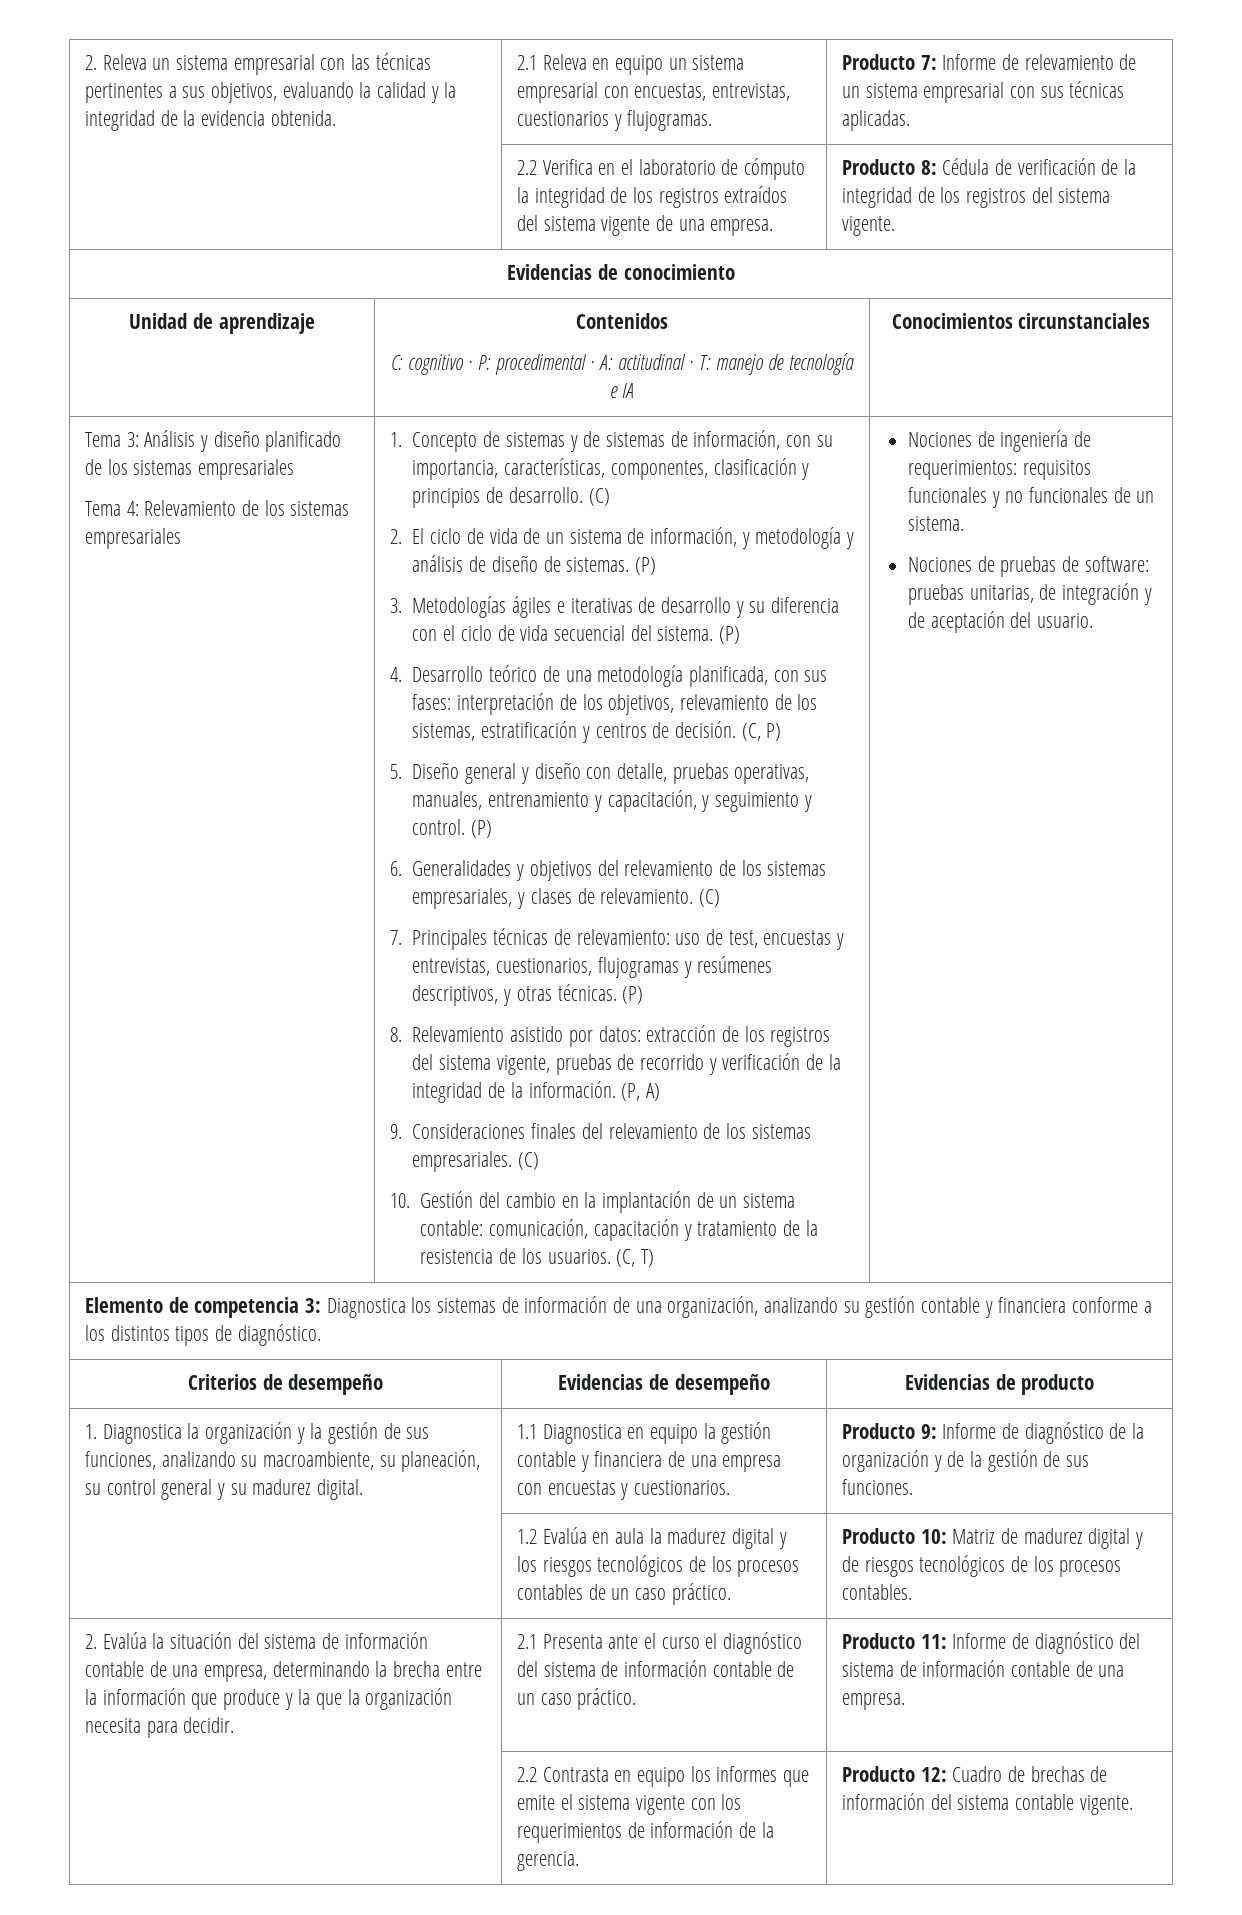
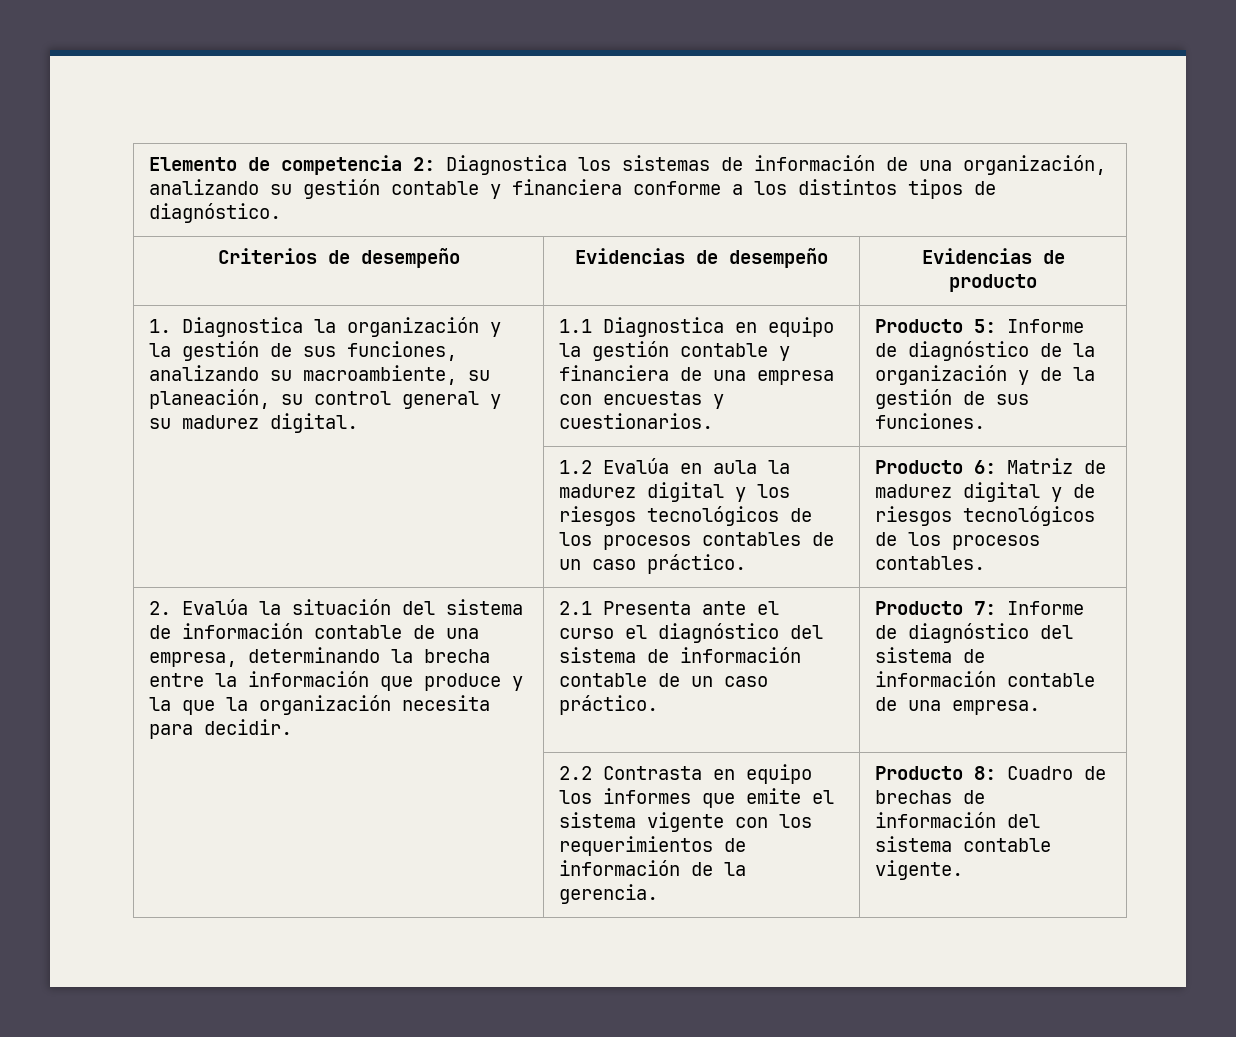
- 2. Releva un sistema empresarial con las técnicas pertinentes a sus objetivos, evaluando la calidad y la integridad de la evidencia obtenida. | 2.1 Releva en equipo un sistema empresarial con encuestas, entrevistas, cuestionarios y flujogramas. | Producto 7: Informe de relevamiento de un sistema empresarial con sus técnicas aplicadas.
- | 2.2 Verifica en el laboratorio de cómputo la integridad de los registros extraídos del sistema vigente de una empresa. | Producto 8: Cédula de verificación de la integridad de los registros del sistema vigente.
- Evidencias de conocimiento
- Unidad de aprendizaje | Contenidos
- C: cognitivo · P: procedimental · A: actitudinal · T: manejo de tecnología e IA | Conocimientos circunstanciales
- Tema 3: Análisis y diseño planificado de los sistemas empresariales
- Tema 4: Relevamiento de los sistemas empresariales | 1. Concepto de sistemas y de sistemas de información, con su importancia, características, componentes, clasificación y principios de desarrollo. (C)
- 2. El ciclo de vida de un sistema de información, y metodología y análisis de diseño de sistemas. (P)
- 3. Metodologías ágiles e iterativas de desarrollo y su diferencia con el ciclo de vida secuencial del sistema. (P)
- 4. Desarrollo teórico de una metodología planificada, con sus fases: interpretación de los objetivos, relevamiento de los sistemas, estratificación y centros de decisión. (C, P)
- 5. Diseño general y diseño con detalle, pruebas operativas, manuales, entrenamiento y capacitación, y seguimiento y control. (P)
- 6. Generalidades y objetivos del relevamiento de los sistemas empresariales, y clases de relevamiento. (C)
- 7. Principales técnicas de relevamiento: uso de test, encuestas y entrevistas, cuestionarios, flujogramas y resúmenes descriptivos, y otras técnicas. (P)
- 8. Relevamiento asistido por datos: extracción de los registros del sistema vigente, pruebas de recorrido y verificación de la integridad de la información. (P, A)
- 9. Consideraciones finales del relevamiento de los sistemas empresariales. (C)
- 10. Gestión del cambio en la implantación de un sistema contable: comunicación, capacitación y tratamiento de la resistencia de los usuarios. (C, T) | Nociones de ingeniería de requerimientos: requisitos funcionales y no funcionales de un sistema.
- Nociones de pruebas de software: pruebas unitarias, de integración y de aceptación del usuario.
- Elemento de competencia 3: Diagnostica los sistemas de información de una organización, analizando su gestión contable y financiera conforme a los distintos tipos de diagnóstico.
+ Elemento de competencia 2: Diagnostica los sistemas de información de una organización, analizando su gestión contable y financiera conforme a los distintos tipos de diagnóstico.
- Producto 9: Informe de diagnóstico de la organización y de la gestión de sus funciones.
+ Producto 5: Informe de diagnóstico de la organización y de la gestión de sus funciones.
- | 1.2 Evalúa en aula la madurez digital y los riesgos tecnológicos de los procesos contables de un caso práctico. | Producto 10: Matriz de madurez digital y de riesgos tecnológicos de los procesos contables.
+ | 1.2 Evalúa en aula la madurez digital y los riesgos tecnológicos de los procesos contables de un caso práctico. | Producto 6: Matriz de madurez digital y de riesgos tecnológicos de los procesos contables.
- Producto 11: Informe de diagnóstico del sistema de información contable de una empresa.
+ Producto 7: Informe de diagnóstico del sistema de información contable de una empresa.
- | 2.2 Contrasta en equipo los informes que emite el sistema vigente con los requerimientos de información de la gerencia. | Producto 12: Cuadro de brechas de información del sistema contable vigente.
+ | 2.2 Contrasta en equipo los informes que emite el sistema vigente con los requerimientos de información de la gerencia. | Producto 8: Cuadro de brechas de información del sistema contable vigente.

